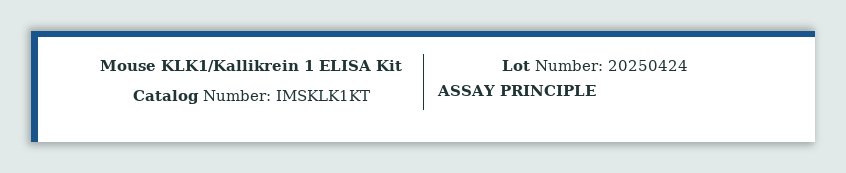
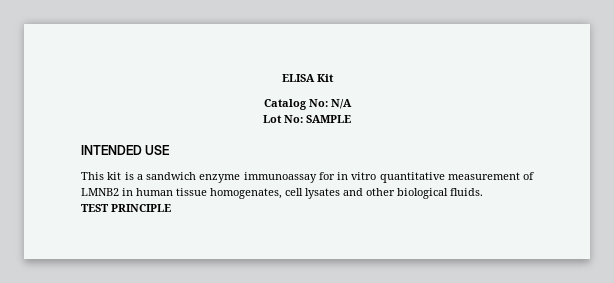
- Mouse KLK1/Kallikrein 1 ELISA Kit
+ ELISA Kit
- Catalog Number: IMSKLK1KT
+ Catalog No: N/A
- Lot Number: 20250424
- ASSAY PRINCIPLE
+ Lot No: SAMPLE
+ INTENDED USE
+ This kit is a sandwich enzyme immunoassay for in vitro quantitative measurement of LMNB2 in human tissue homogenates, cell lysates and other biological fluids.
+ TEST PRINCIPLE

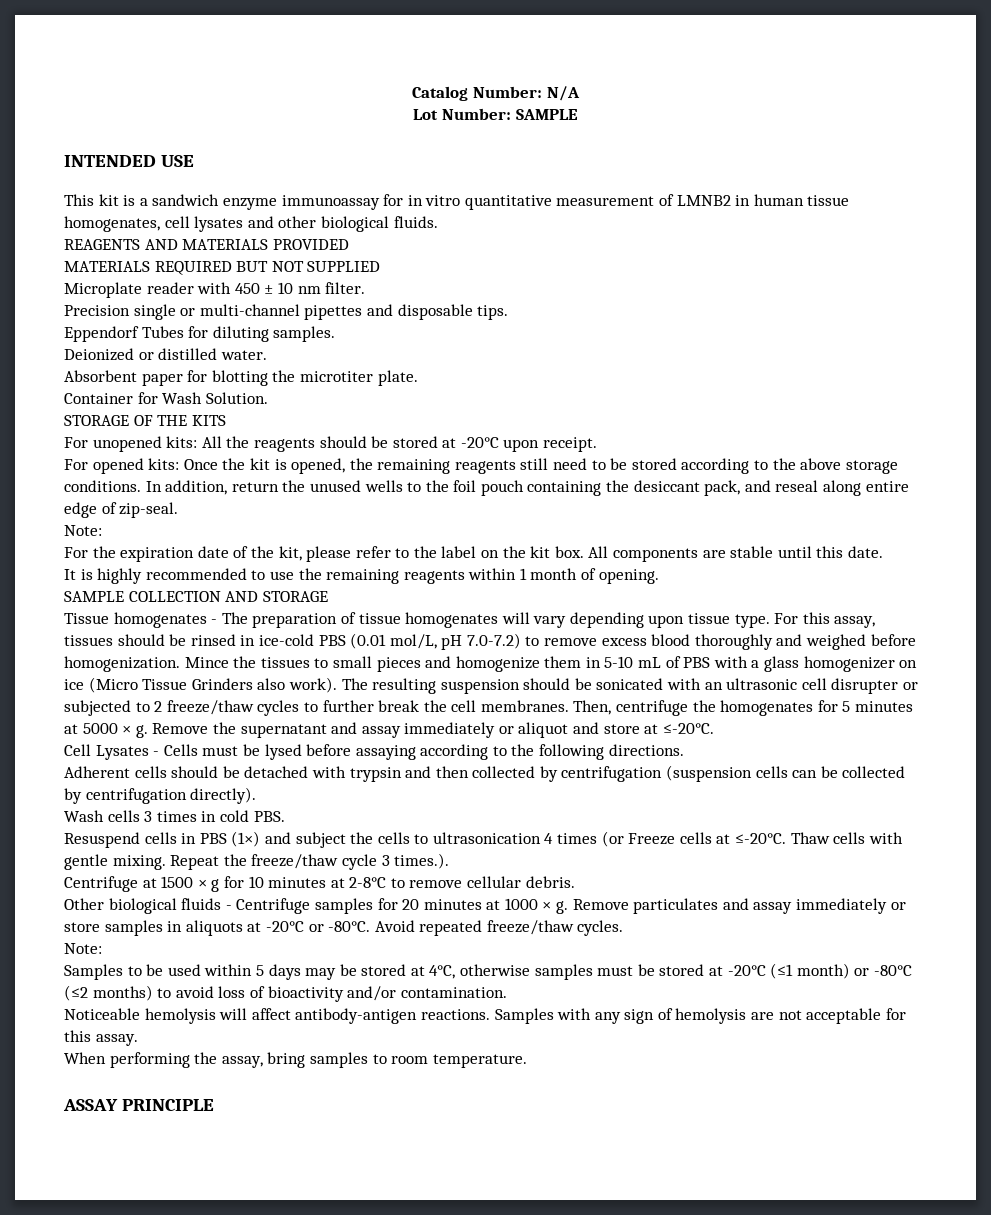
- ELISA Kit
- Catalog No: N/A
+ Catalog Number: N/A
- Lot No: SAMPLE
+ Lot Number: SAMPLE
- TEST PRINCIPLE
+ REAGENTS AND MATERIALS PROVIDED
+ MATERIALS REQUIRED BUT NOT SUPPLIED
+ Microplate reader with 450 ± 10 nm filter.
+ Precision single or multi-channel pipettes and disposable tips.
+ Eppendorf Tubes for diluting samples.
+ Deionized or distilled water.
+ Absorbent paper for blotting the microtiter plate.
+ Container for Wash Solution.
+ STORAGE OF THE KITS
+ For unopened kits: All the reagents should be stored at -20°C upon receipt.
+ For opened kits: Once the kit is opened, the remaining reagents still need to be stored according to the above storage conditions. In addition, return the unused wells to the foil pouch containing the desiccant pack, and reseal along entire edge of zip-seal.
+ Note:
+ For the expiration date of the kit, please refer to the label on the kit box. All components are stable until this date.
+ It is highly recommended to use the remaining reagents within 1 month of opening.
+ SAMPLE COLLECTION AND STORAGE
+ Tissue homogenates - The preparation of tissue homogenates will vary depending upon tissue type. For this assay, tissues should be rinsed in ice-cold PBS (0.01 mol/L, pH 7.0-7.2) to remove excess blood thoroughly and weighed before homogenization. Mince the tissues to small pieces and homogenize them in 5-10 mL of PBS with a glass homogenizer on ice (Micro Tissue Grinders also work). The resulting suspension should be sonicated with an ultrasonic cell disrupter or subjected to 2 freeze/thaw cycles to further break the cell membranes. Then, centrifuge the homogenates for 5 minutes at 5000 × g. Remove the supernatant and assay immediately or aliquot and store at ≤-20°C.
+ Cell Lysates - Cells must be lysed before assaying according to the following directions.
+ Adherent cells should be detached with trypsin and then collected by centrifugation (suspension cells can be collected by centrifugation directly).
+ Wash cells 3 times in cold PBS.
+ Resuspend cells in PBS (1×) and subject the cells to ultrasonication 4 times (or Freeze cells at ≤-20°C. Thaw cells with gentle mixing. Repeat the freeze/thaw cycle 3 times.).
+ Centrifuge at 1500 × g for 10 minutes at 2-8°C to remove cellular debris.
+ Other biological fluids - Centrifuge samples for 20 minutes at 1000 × g. Remove particulates and assay immediately or store samples in aliquots at -20°C or -80°C. Avoid repeated freeze/thaw cycles.
+ Note:
+ Samples to be used within 5 days may be stored at 4°C, otherwise samples must be stored at -20°C (≤1 month) or -80°C (≤2 months) to avoid loss of bioactivity and/or contamination.
+ Noticeable hemolysis will affect antibody-antigen reactions. Samples with any sign of hemolysis are not acceptable for this assay.
+ When performing the assay, bring samples to room temperature.
+ ASSAY PRINCIPLE

